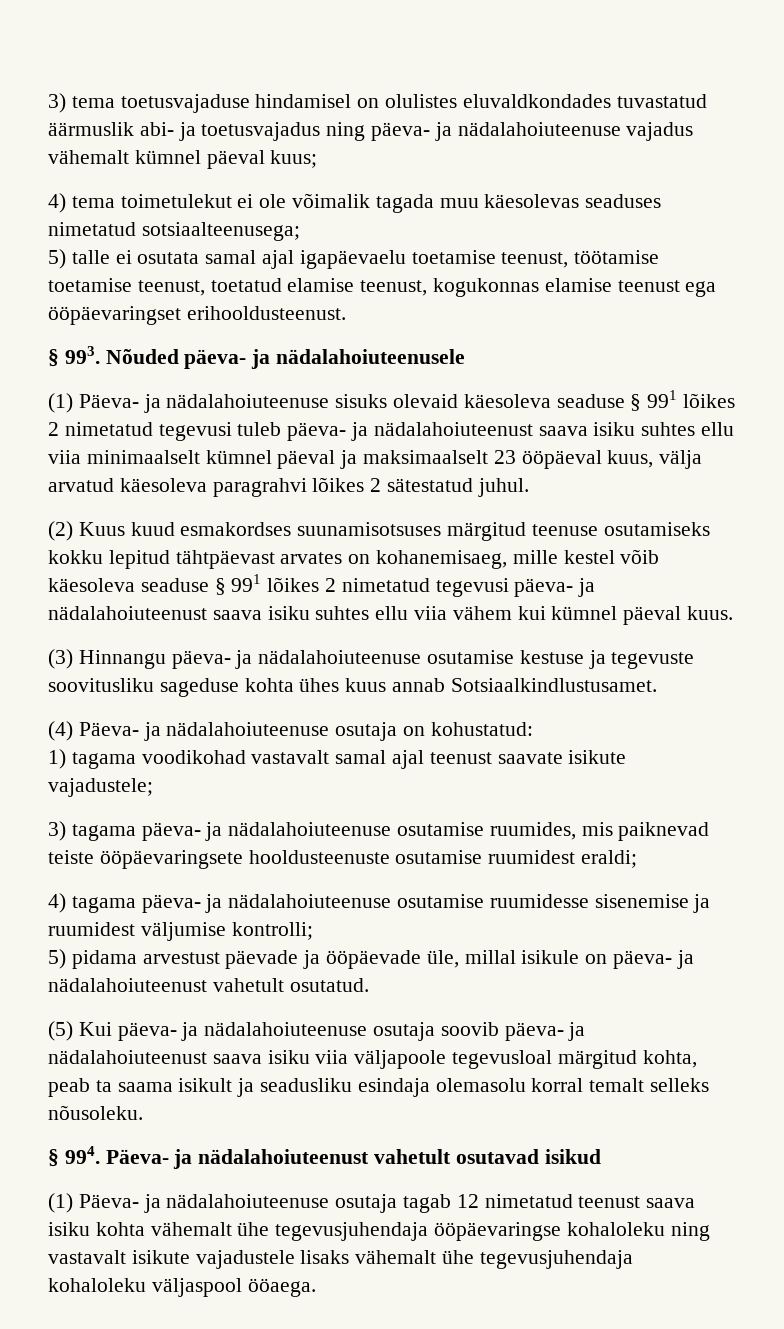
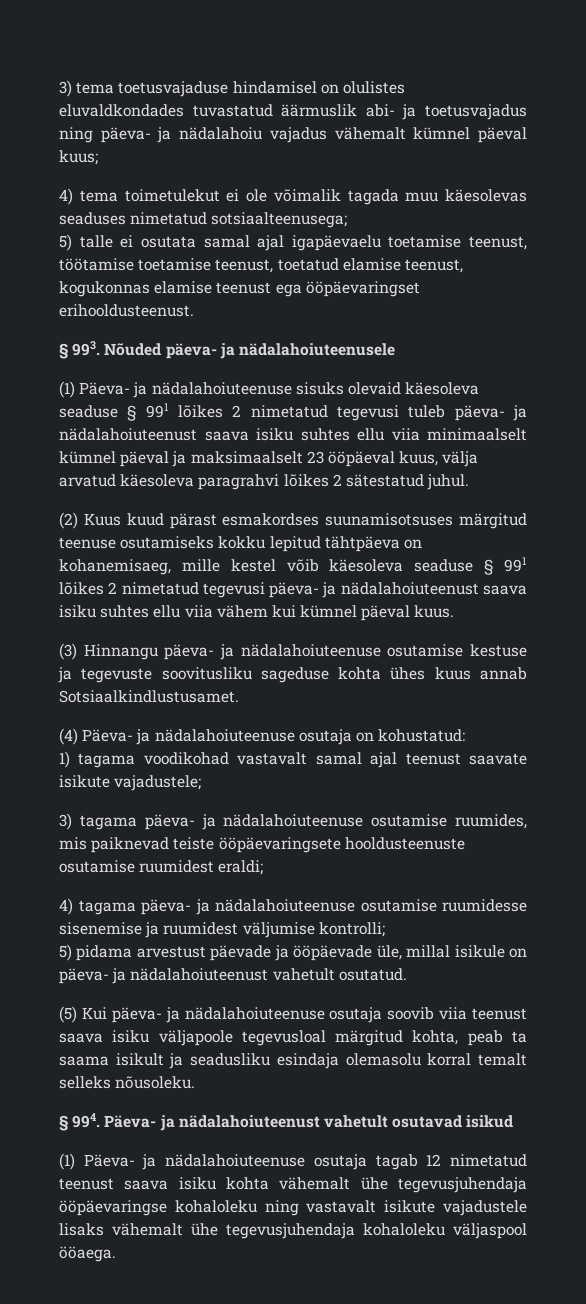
- 3) tema toetusvajaduse hindamisel on olulistes eluvaldkondades tuvastatud äärmuslik abi- ja toetusvajadus ning päeva- ja nädalahoiuteenuse vajadus vähemalt kümnel päeval kuus;
+ 3) tema toetusvajaduse hindamisel on olulistes eluvaldkondades tuvastatud äärmuslik abi- ja toetusvajadus ning päeva- ja nädalahoiu vajadus vähemalt kümnel päeval kuus;
- (2) Kuus kuud esmakordses suunamisotsuses märgitud teenuse osutamiseks kokku lepitud tähtpäevast arvates on kohanemisaeg, mille kestel võib käesoleva seaduse § 991 lõikes 2 nimetatud tegevusi päeva- ja nädalahoiuteenust saava isiku suhtes ellu viia vähem kui kümnel päeval kuus.
+ (2) Kuus kuud pärast esmakordses suunamisotsuses märgitud teenuse osutamiseks kokku lepitud tähtpäeva on kohanemisaeg, mille kestel võib käesoleva seaduse § 991 lõikes 2 nimetatud tegevusi päeva- ja nädalahoiuteenust saava isiku suhtes ellu viia vähem kui kümnel päeval kuus.
- (5) Kui päeva- ja nädalahoiuteenuse osutaja soovib päeva- ja nädalahoiuteenust saava isiku viia väljapoole tegevusloal märgitud kohta, peab ta saama isikult ja seadusliku esindaja olemasolu korral temalt selleks nõusoleku.
+ (5) Kui päeva- ja nädalahoiuteenuse osutaja soovib viia teenust saava isiku väljapoole tegevusloal märgitud kohta, peab ta saama isikult ja seadusliku esindaja olemasolu korral temalt selleks nõusoleku.

